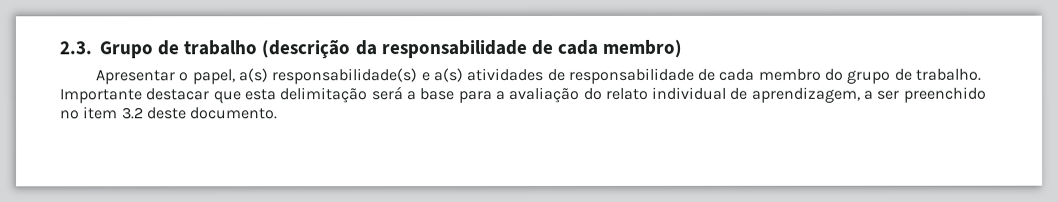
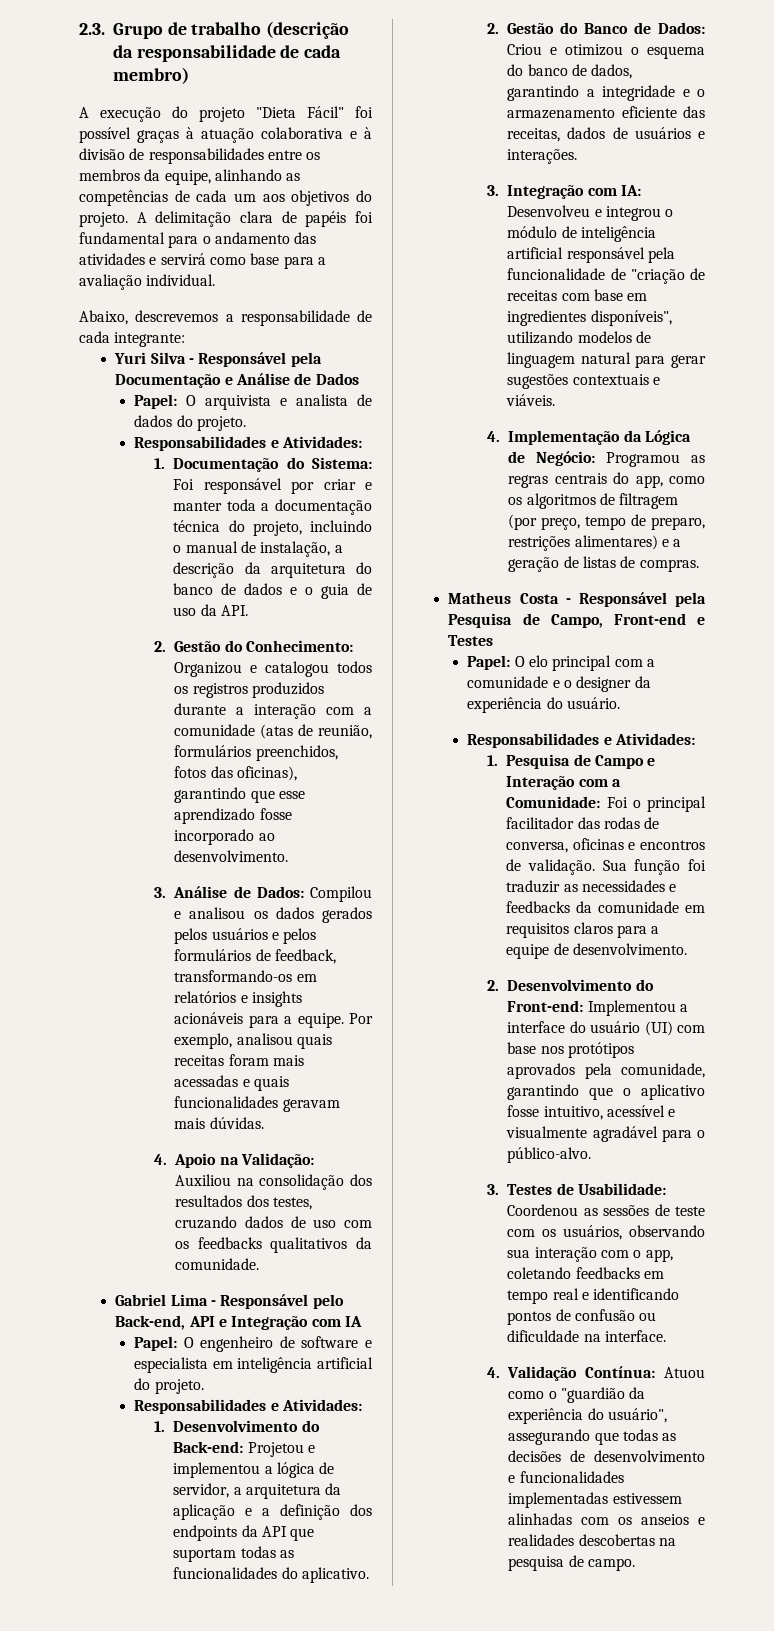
- Apresentar o papel, a(s) responsabilidade(s) e a(s) atividades de responsabilidade de cada membro do grupo de trabalho. Importante destacar que esta delimitação será a base para a avaliação do relato individual de aprendizagem, a ser preenchido no item 3.2 deste documento.
+ A execução do projeto "Dieta Fácil" foi possível graças à atuação colaborativa e à divisão de responsabilidades entre os membros da equipe, alinhando as competências de cada um aos objetivos do projeto. A delimitação clara de papéis foi fundamental para o andamento das atividades e servirá como base para a avaliação individual.
+ Abaixo, descrevemos a responsabilidade de cada integrante:
+ Yuri Silva - Responsável pela Documentação e Análise de Dados
+ Papel: O arquivista e analista de dados do projeto.
+ Responsabilidades e Atividades:
+ 1. Documentação do Sistema: Foi responsável por criar e manter toda a documentação técnica do projeto, incluindo o manual de instalação, a descrição da arquitetura do banco de dados e o guia de uso da API.
+ 2. Gestão do Conhecimento: Organizou e catalogou todos os registros produzidos durante a interação com a comunidade (atas de reunião, formulários preenchidos, fotos das oficinas), garantindo que esse aprendizado fosse incorporado ao desenvolvimento.
+ 3. Análise de Dados: Compilou e analisou os dados gerados pelos usuários e pelos formulários de feedback, transformando-os em relatórios e insights acionáveis para a equipe. Por exemplo, analisou quais receitas foram mais acessadas e quais funcionalidades geravam mais dúvidas.
+ 4. Apoio na Validação: Auxiliou na consolidação dos resultados dos testes, cruzando dados de uso com os feedbacks qualitativos da comunidade.
+ Gabriel Lima - Responsável pelo Back-end, API e Integração com IA
+ Papel: O engenheiro de software e especialista em inteligência artificial do projeto.
+ Responsabilidades e Atividades:
+ 1. Desenvolvimento do Back-end: Projetou e implementou a lógica de servidor, a arquitetura da aplicação e a definição dos endpoints da API que suportam todas as funcionalidades do aplicativo.
+ 2. Gestão do Banco de Dados: Criou e otimizou o esquema do banco de dados, garantindo a integridade e o armazenamento eficiente das receitas, dados de usuários e interações.
+ 3. Integração com IA: Desenvolveu e integrou o módulo de inteligência artificial responsável pela funcionalidade de "criação de receitas com base em ingredientes disponíveis", utilizando modelos de linguagem natural para gerar sugestões contextuais e viáveis.
+ 4. Implementação da Lógica de Negócio: Programou as regras centrais do app, como os algoritmos de filtragem (por preço, tempo de preparo, restrições alimentares) e a geração de listas de compras.
+ Matheus Costa - Responsável pela Pesquisa de Campo, Front-end e Testes
+ Papel: O elo principal com a comunidade e o designer da experiência do usuário.
+ Responsabilidades e Atividades:
+ 1. Pesquisa de Campo e Interação com a Comunidade: Foi o principal facilitador das rodas de conversa, oficinas e encontros de validação. Sua função foi traduzir as necessidades e feedbacks da comunidade em requisitos claros para a equipe de desenvolvimento.
+ 2. Desenvolvimento do Front-end: Implementou a interface do usuário (UI) com base nos protótipos aprovados pela comunidade, garantindo que o aplicativo fosse intuitivo, acessível e visualmente agradável para o público-alvo.
+ 3. Testes de Usabilidade: Coordenou as sessões de teste com os usuários, observando sua interação com o app, coletando feedbacks em tempo real e identificando pontos de confusão ou dificuldade na interface.
+ 4. Validação Contínua: Atuou como o "guardião da experiência do usuário", assegurando que todas as decisões de desenvolvimento e funcionalidades implementadas estivessem alinhadas com os anseios e realidades descobertas na pesquisa de campo.

